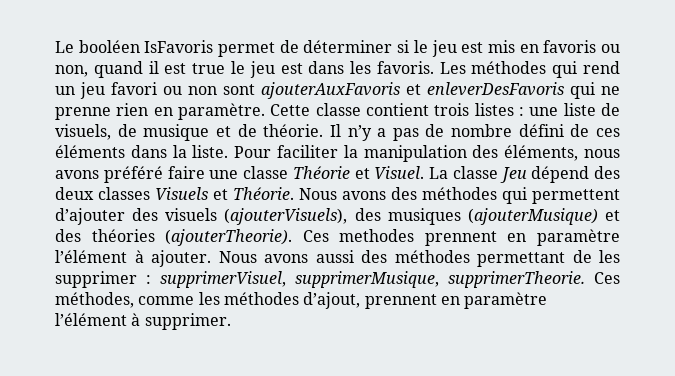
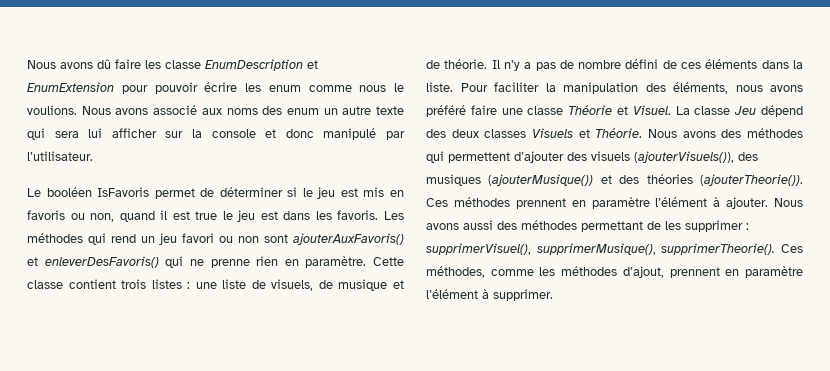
+ Nous avons dû faire les classe EnumDescription et EnumExtension pour pouvoir écrire les enum comme nous le voulions. Nous avons associé aux noms des enum un autre texte qui sera lui afficher sur la console et donc manipulé par l’utilisateur.
- Les méthodes qui rend un jeu favori ou non sont ajouterAuxFavoris et enleverDesFavoris qui ne prenne rien en paramètre.
+ Les méthodes qui rend un jeu favori ou non sont ajouterAuxFavoris() et enleverDesFavoris() qui ne prenne rien en paramètre.
- Nous avons des méthodes qui permettent d’ajouter des visuels (ajouterVisuels), des musiques (ajouterMusique) et des théories (ajouterTheorie). Ces methodes prennent en paramètre l’élément à ajouter.
+ Nous avons des méthodes qui permettent d’ajouter des visuels (ajouterVisuels()), des musiques (ajouterMusique()) et des théories (ajouterTheorie()). Ces méthodes prennent en paramètre l’élément à ajouter.
- Nous avons aussi des méthodes permettant de les supprimer : supprimerVisuel, supprimerMusique, supprimerTheorie.
+ Nous avons aussi des méthodes permettant de les supprimer : supprimerVisuel(), supprimerMusique(), supprimerTheorie().

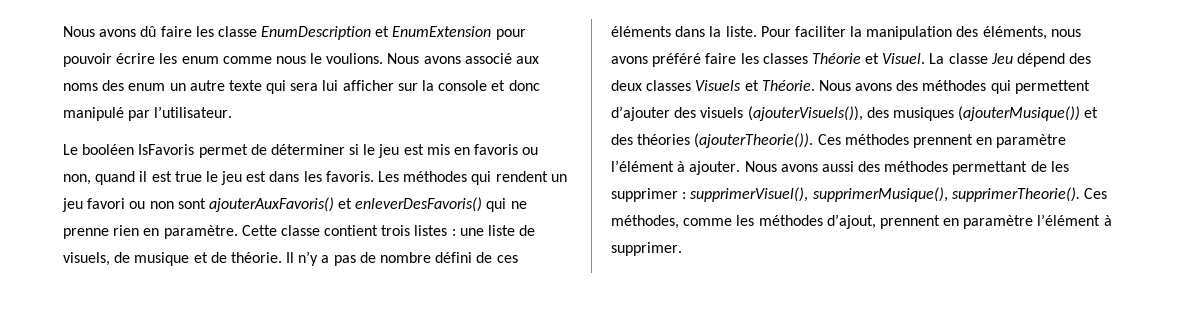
- Les méthodes qui rend un jeu favori ou non sont ajouterAuxFavoris() et enleverDesFavoris() qui ne prenne rien en paramètre.
+ Les méthodes qui rendent un jeu favori ou non sont ajouterAuxFavoris() et enleverDesFavoris() qui ne prenne rien en paramètre.
- Pour faciliter la manipulation des éléments, nous avons préféré faire une classe Théorie et Visuel.
+ Pour faciliter la manipulation des éléments, nous avons préféré faire les classes Théorie et Visuel.

